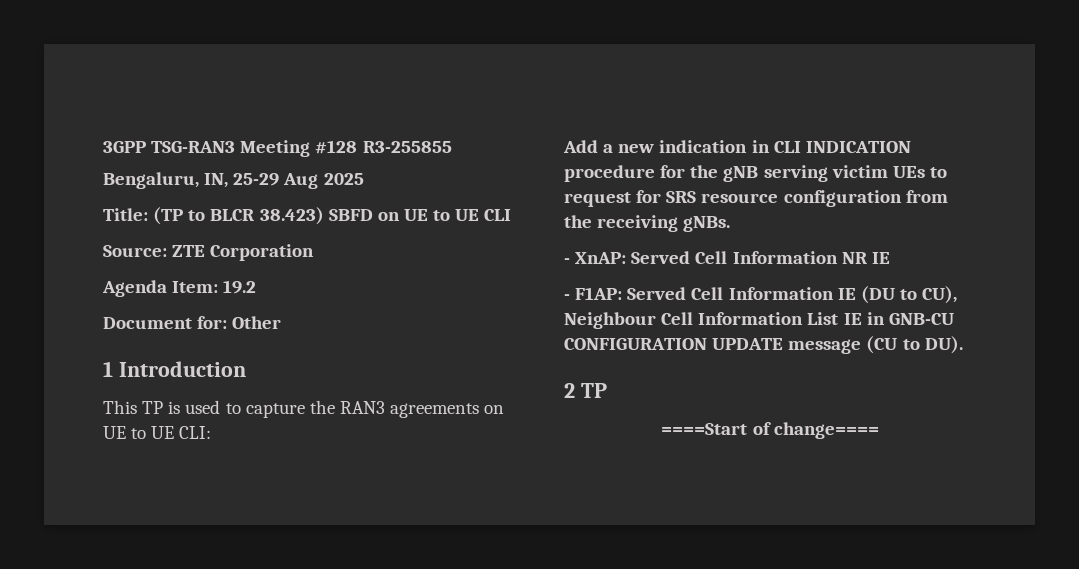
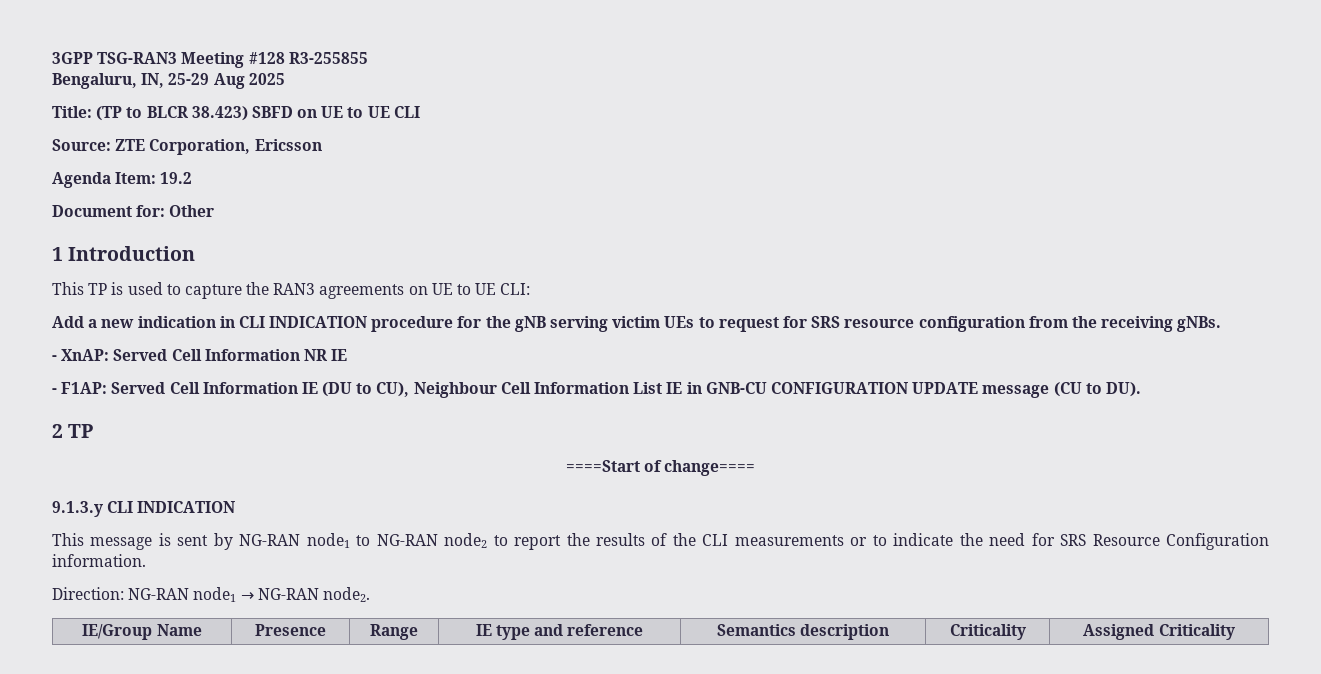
- Source: ZTE Corporation
+ Source: ZTE Corporation, Ericsson
+ 9.1.3.y CLI INDICATION
+ This message is sent by NG-RAN node1 to NG-RAN node2 to report the results of the CLI measurements or to indicate the need for SRS Resource Configuration information.
+ Direction: NG-RAN node1 → NG-RAN node2.
+ IE/Group Name | Presence | Range | IE type and reference | Semantics description | Criticality | Assigned Criticality

